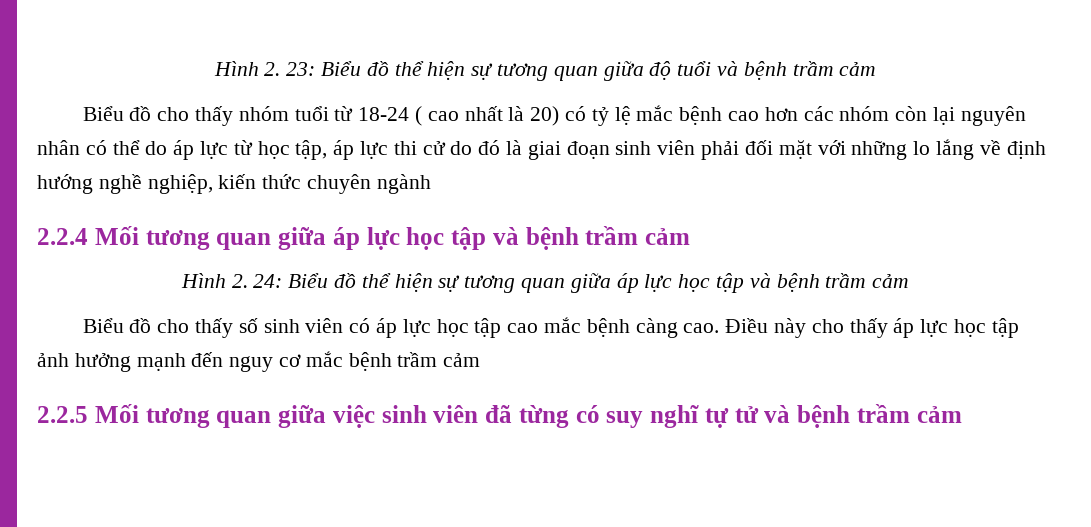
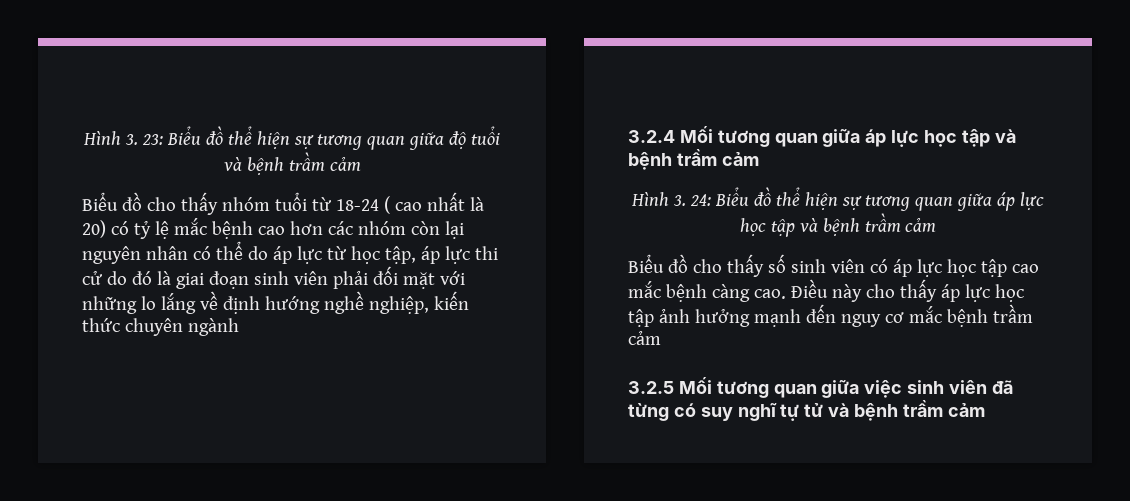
- Hình 2. 23: Biểu đồ thể hiện sự tương quan giữa độ tuổi và bệnh trầm cảm
+ Hình 3. 23: Biểu đồ thể hiện sự tương quan giữa độ tuổi và bệnh trầm cảm
- 2.2.4 Mối tương quan giữa áp lực học tập và bệnh trầm cảm
+ 3.2.4 Mối tương quan giữa áp lực học tập và bệnh trầm cảm
- Hình 2. 24: Biểu đồ thể hiện sự tương quan giữa áp lực học tập và bệnh trầm cảm
+ Hình 3. 24: Biểu đồ thể hiện sự tương quan giữa áp lực học tập và bệnh trầm cảm
- 2.2.5 Mối tương quan giữa việc sinh viên đã từng có suy nghĩ tự tử và bệnh trầm cảm
+ 3.2.5 Mối tương quan giữa việc sinh viên đã từng có suy nghĩ tự tử và bệnh trầm cảm

